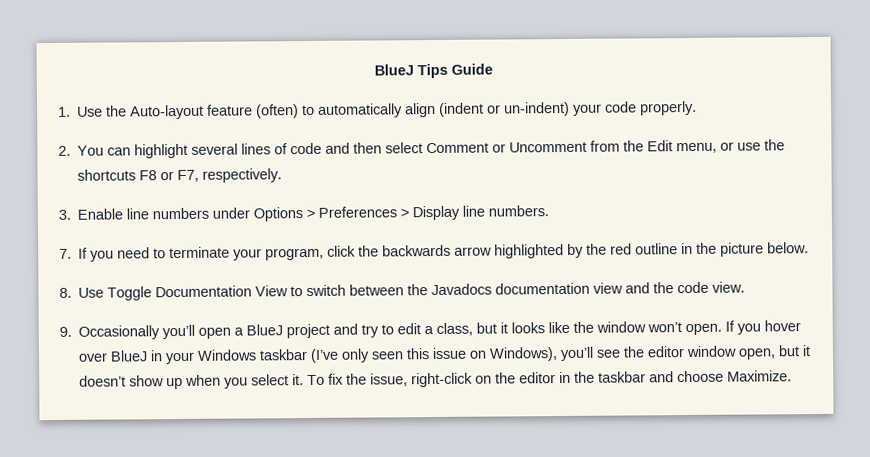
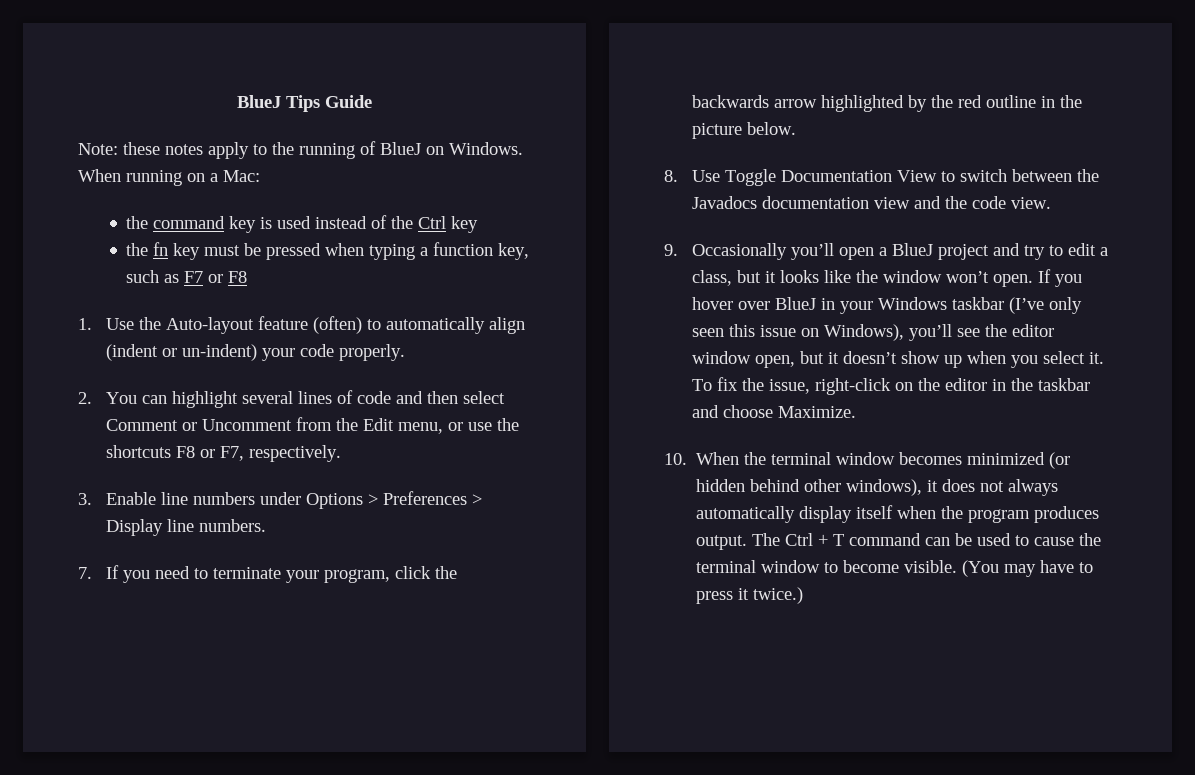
+ Note: these notes apply to the running of BlueJ on Windows. When running on a Mac:
+ the command key is used instead of the Ctrl key
+ the fn key must be pressed when typing a function key, such as F7 or F8
+ 10. When the terminal window becomes minimized (or hidden behind other windows), it does not always automatically display itself when the program produces output. The Ctrl + T command can be used to cause the terminal window to become visible. (You may have to press it twice.)

